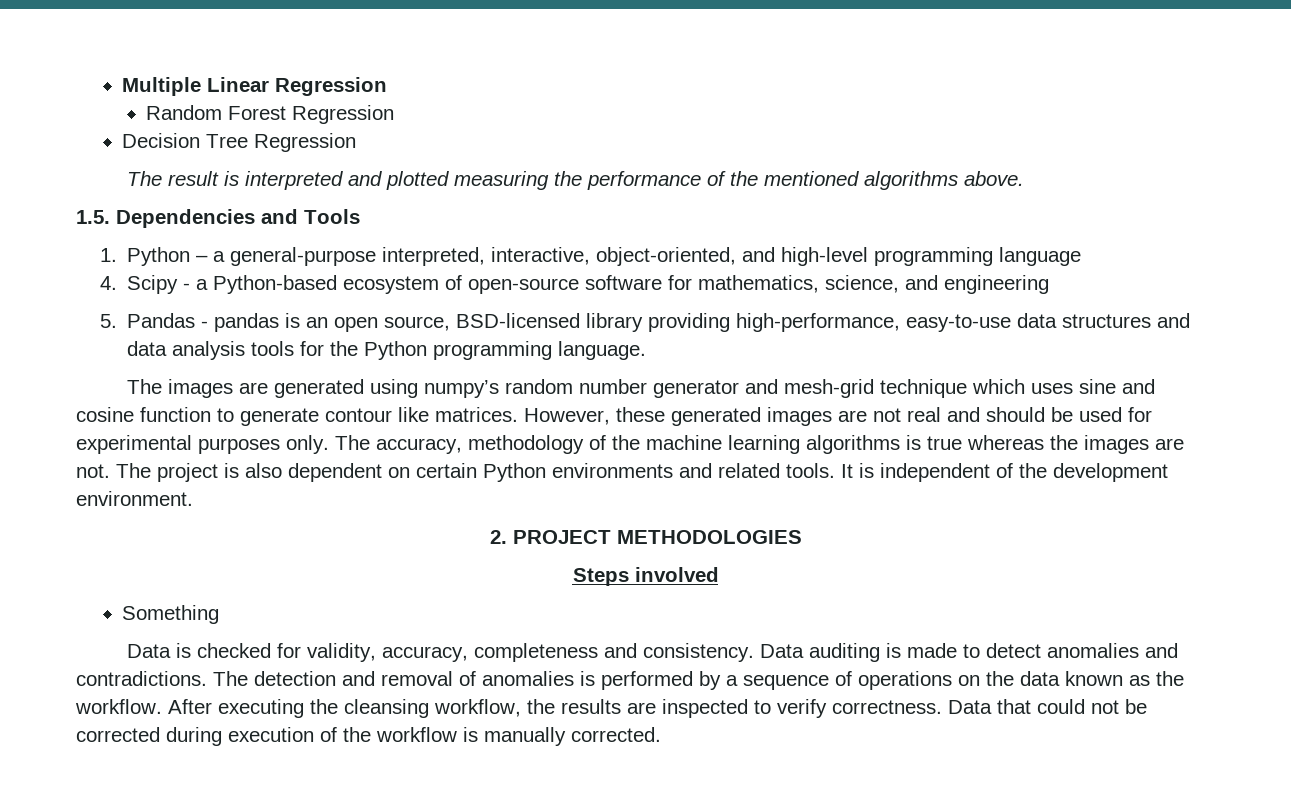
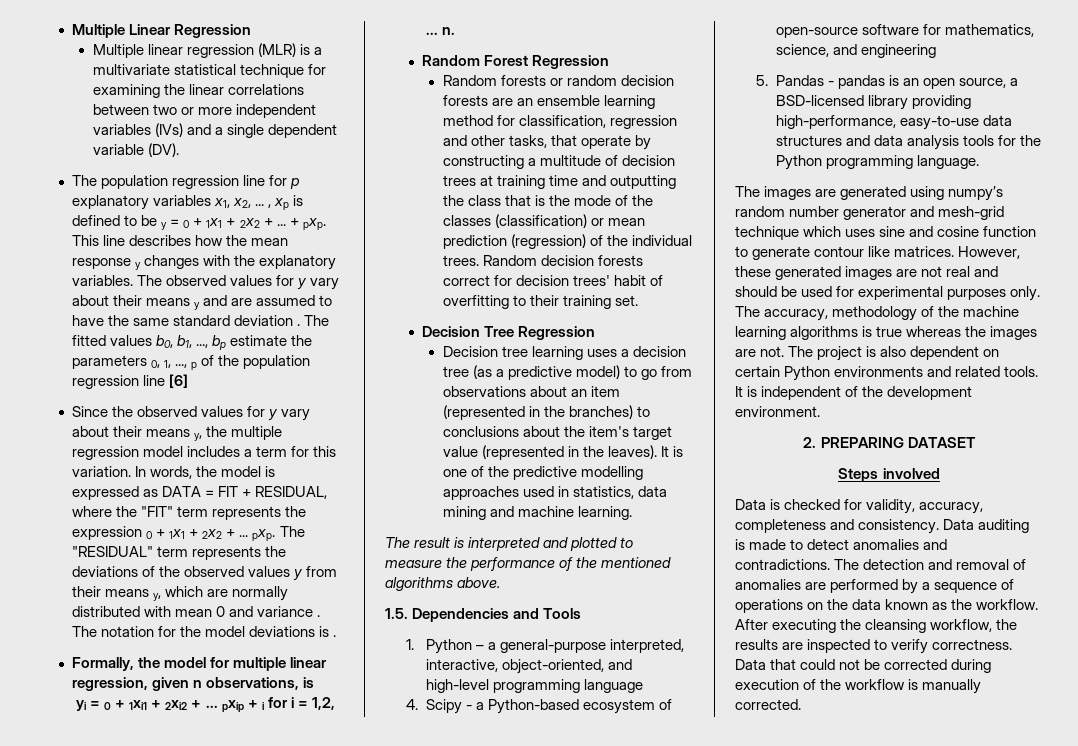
+ Multiple linear regression (MLR) is a multivariate statistical technique for examining the linear correlations between two or more independent variables (IVs) and a single dependent variable (DV).
+ The population regression line for p explanatory variables x1, x2, ... , xp is defined to be y = 0 + 1x1 + 2x2 + ... + pxp. This line describes how the mean response y changes with the explanatory variables. The observed values for y vary about their means y and are assumed to have the same standard deviation . The fitted values b0, b1, ..., bp estimate the parameters 0, 1, ..., p of the population regression line [6]
+ Since the observed values for y vary about their means y, the multiple regression model includes a term for this variation. In words, the model is expressed as DATA = FIT + RESIDUAL, where the "FIT" term represents the expression 0 + 1x1 + 2x2 + ... pxp. The "RESIDUAL" term represents the deviations of the observed values y from their means y, which are normally distributed with mean 0 and variance . The notation for the model deviations is .
+ Formally, the model for multiple linear regression, given n observations, is
+ yi = 0 + 1xi1 + 2xi2 + ... pxip + i for i = 1,2, ... n.
  Random Forest Regression
+ Random forests or random decision forests are an ensemble learning method for classification, regression and other tasks, that operate by constructing a multitude of decision trees at training time and outputting the class that is the mode of the classes (classification) or mean prediction (regression) of the individual trees. Random decision forests correct for decision trees' habit of overfitting to their training set.
  Decision Tree Regression
+ Decision tree learning uses a decision tree (as a predictive model) to go from observations about an item (represented in the branches) to conclusions about the item's target value (represented in the leaves). It is one of the predictive modelling approaches used in statistics, data mining and machine learning.
- The result is interpreted and plotted measuring the performance of the mentioned algorithms above.
+ The result is interpreted and plotted to measure the performance of the mentioned algorithms above.
- 5. Pandas - pandas is an open source, BSD-licensed library providing high-performance, easy-to-use data structures and data analysis tools for the Python programming language.
+ 5. Pandas - pandas is an open source, a BSD-licensed library providing high-performance, easy-to-use data structures and data analysis tools for the Python programming language.
- 2. PROJECT METHODOLOGIES
+ 2. PREPARING DATASET
- Something
- The detection and removal of anomalies is performed by a sequence of operations on the data known as the workflow.
+ The detection and removal of anomalies are performed by a sequence of operations on the data known as the workflow.

